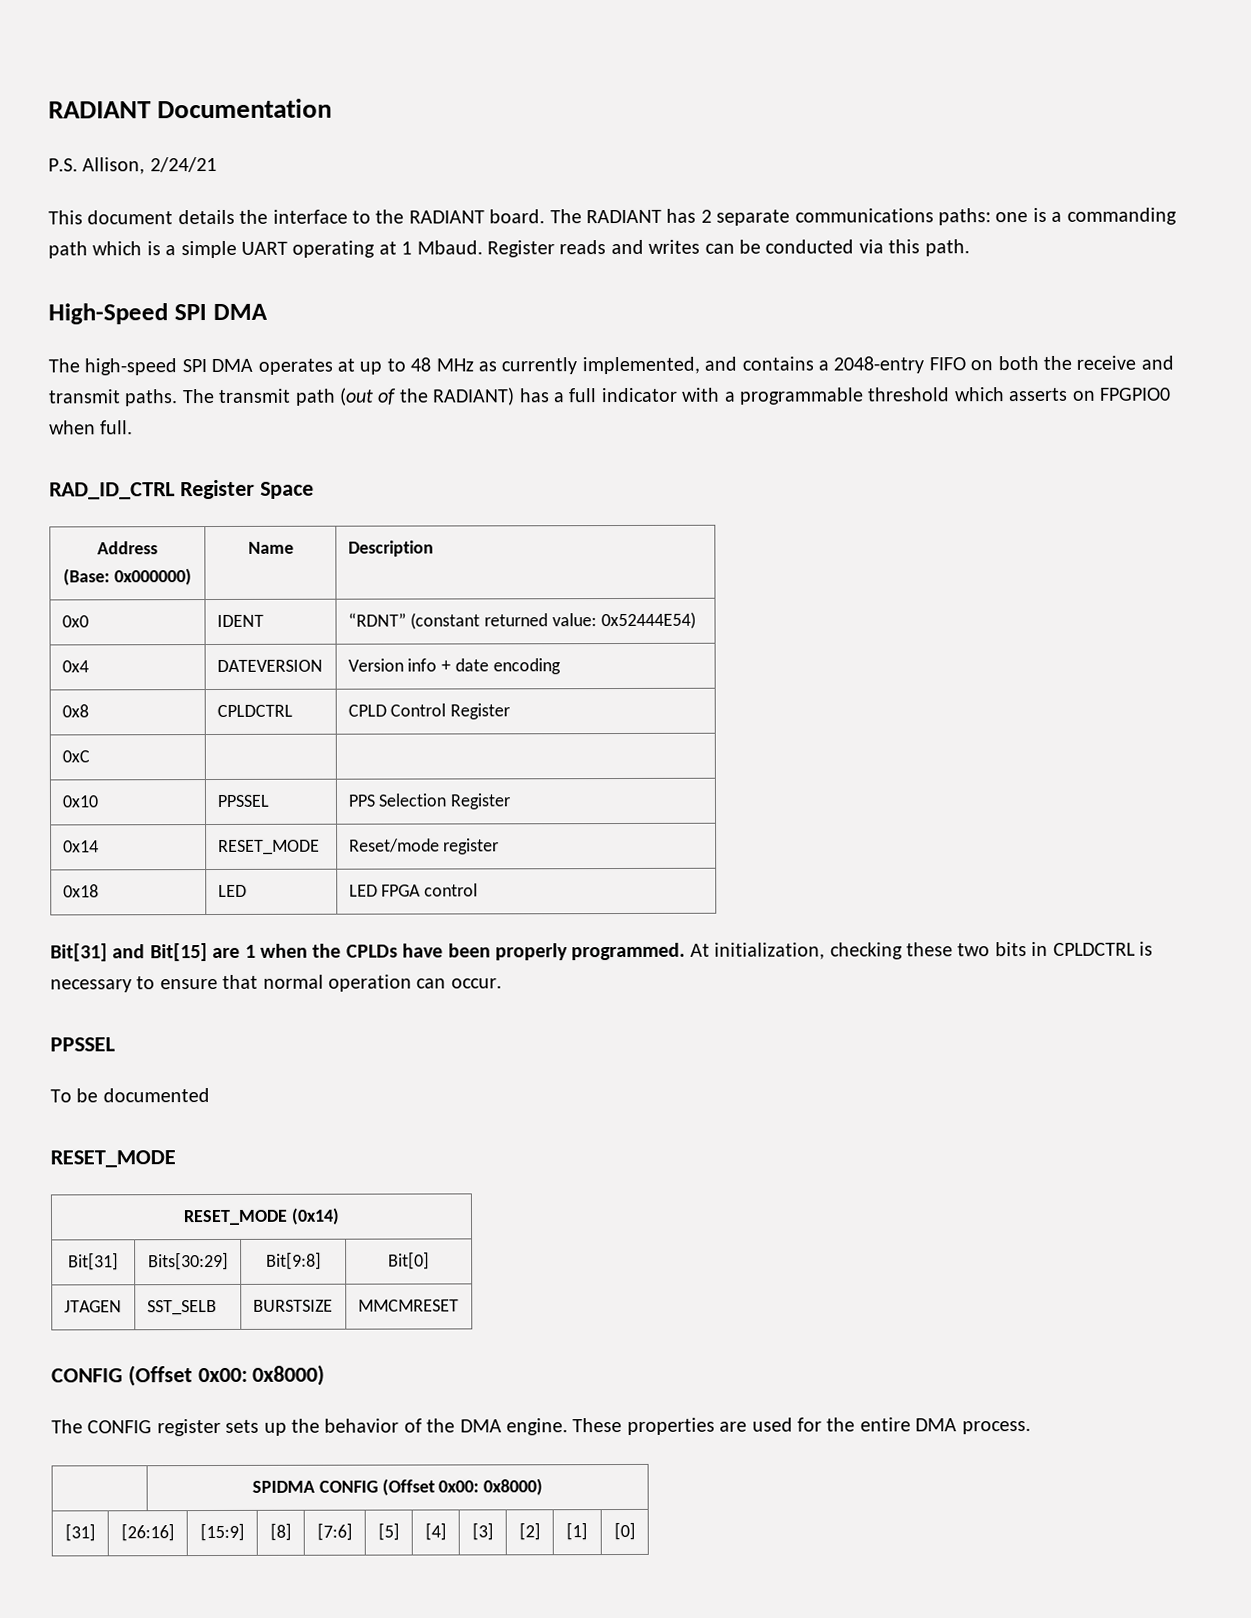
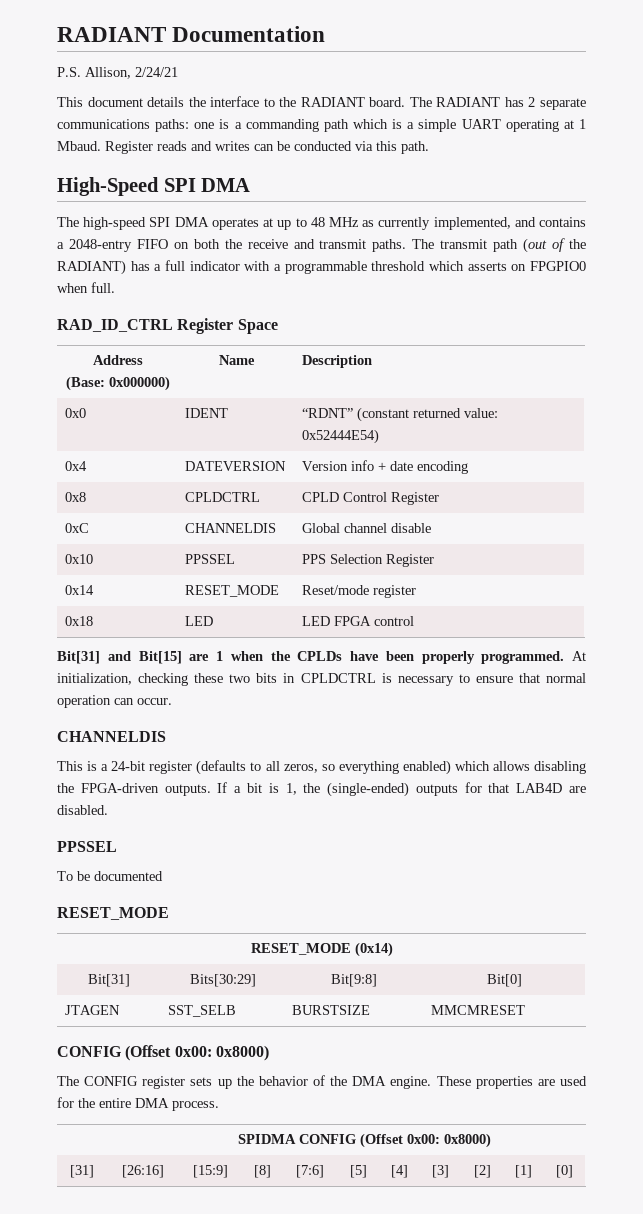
- 0xC | |
+ 0xC | CHANNELDIS | Global channel disable
  At initialization, checking these two bits in CPLDCTRL is necessary to ensure that normal operation can occur.
+ CHANNELDIS
+ This is a 24-bit register (defaults to all zeros, so everything enabled) which allows disabling the FPGA-driven outputs. If a bit is 1, the (single-ended) outputs for that LAB4D are disabled.

